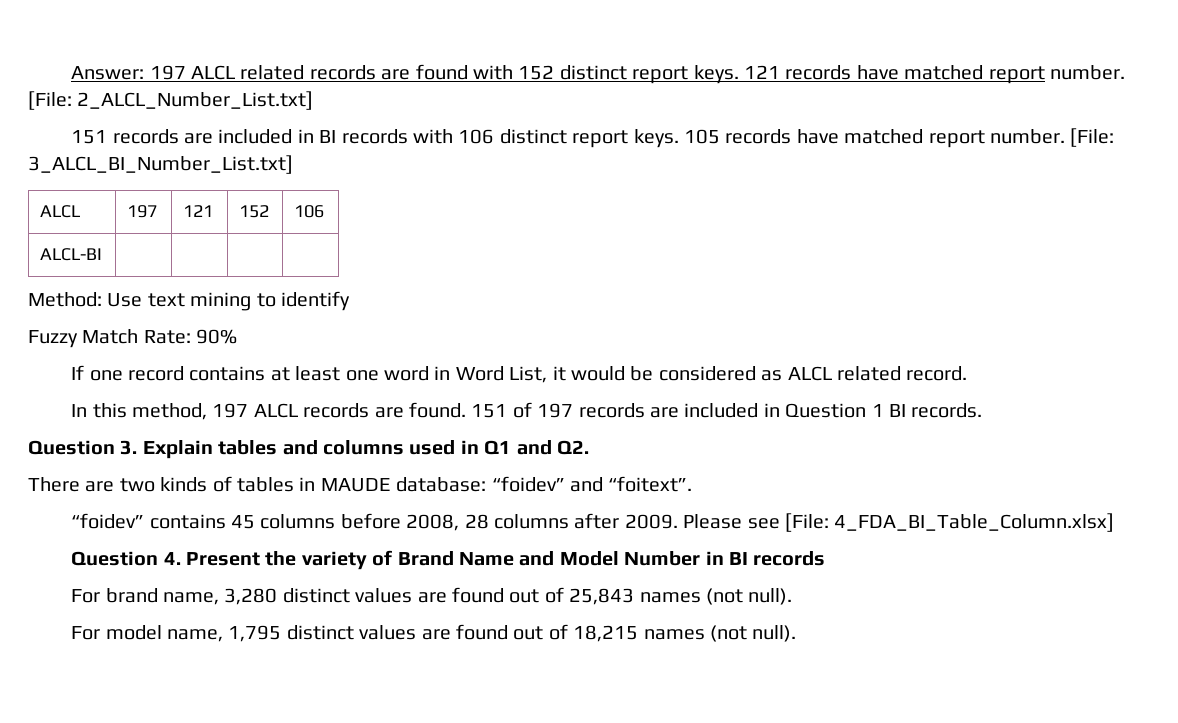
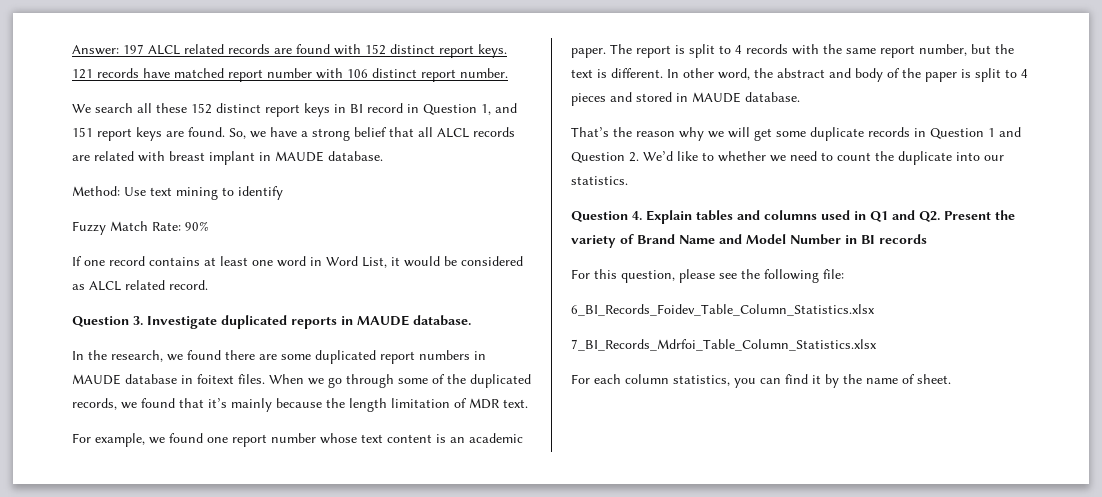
- 121 records have matched report number. [File: 2_ALCL_Number_List.txt]
- 151 records are included in BI records with 106 distinct report keys. 105 records have matched report number. [File: 3_ALCL_BI_Number_List.txt]
- ALCL | 197 | 121 | 152 | 106
- ALCL-BI | | | |
+ 121 records have matched report number with 106 distinct report number.
+ We search all these 152 distinct report keys in BI record in Question 1, and 151 report keys are found. So, we have a strong belief that all ALCL records are related with breast implant in MAUDE database.
- In this method, 197 ALCL records are found. 151 of 197 records are included in Question 1 BI records.
- Question 3. Explain tables and columns used in Q1 and Q2.
- There are two kinds of tables in MAUDE database: “foidev” and “foitext”.
- “foidev” contains 45 columns before 2008, 28 columns after 2009. Please see [File: 4_FDA_BI_Table_Column.xlsx]
- Question 4. Present the variety of Brand Name and Model Number in BI records
+ Question 3. Investigate duplicated reports in MAUDE database.
+ In the research, we found there are some duplicated report numbers in MAUDE database in foitext files. When we go through some of the duplicated records, we found that it’s mainly because the length limitation of MDR text.
+ For example, we found one report number whose text content is an academic paper. The report is split to 4 records with the same report number, but the text is different. In other word, the abstract and body of the paper is split to 4 pieces and stored in MAUDE database.
+ That’s the reason why we will get some duplicate records in Question 1 and Question 2. We’d like to whether we need to count the duplicate into our statistics.
+ Question 4. Explain tables and columns used in Q1 and Q2. Present the variety of Brand Name and Model Number in BI records
- For brand name, 3,280 distinct values are found out of 25,843 names (not null).
- For model name, 1,795 distinct values are found out of 18,215 names (not null).
+ For this question, please see the following file:
+ 6_BI_Records_Foidev_Table_Column_Statistics.xlsx
+ 7_BI_Records_Mdrfoi_Table_Column_Statistics.xlsx
+ For each column statistics, you can find it by the name of sheet.

